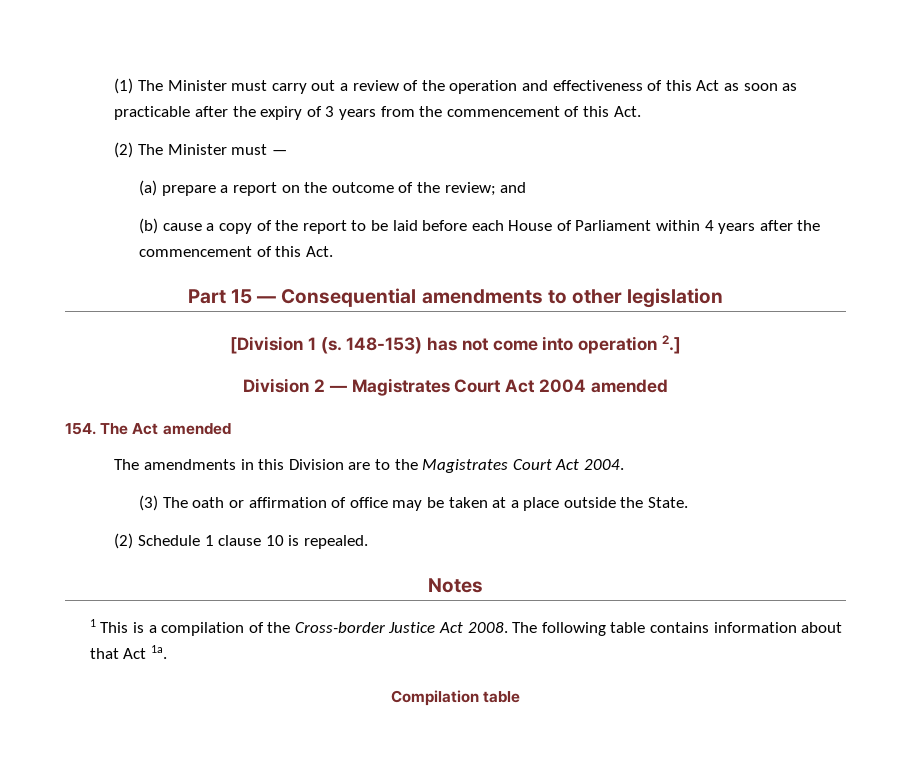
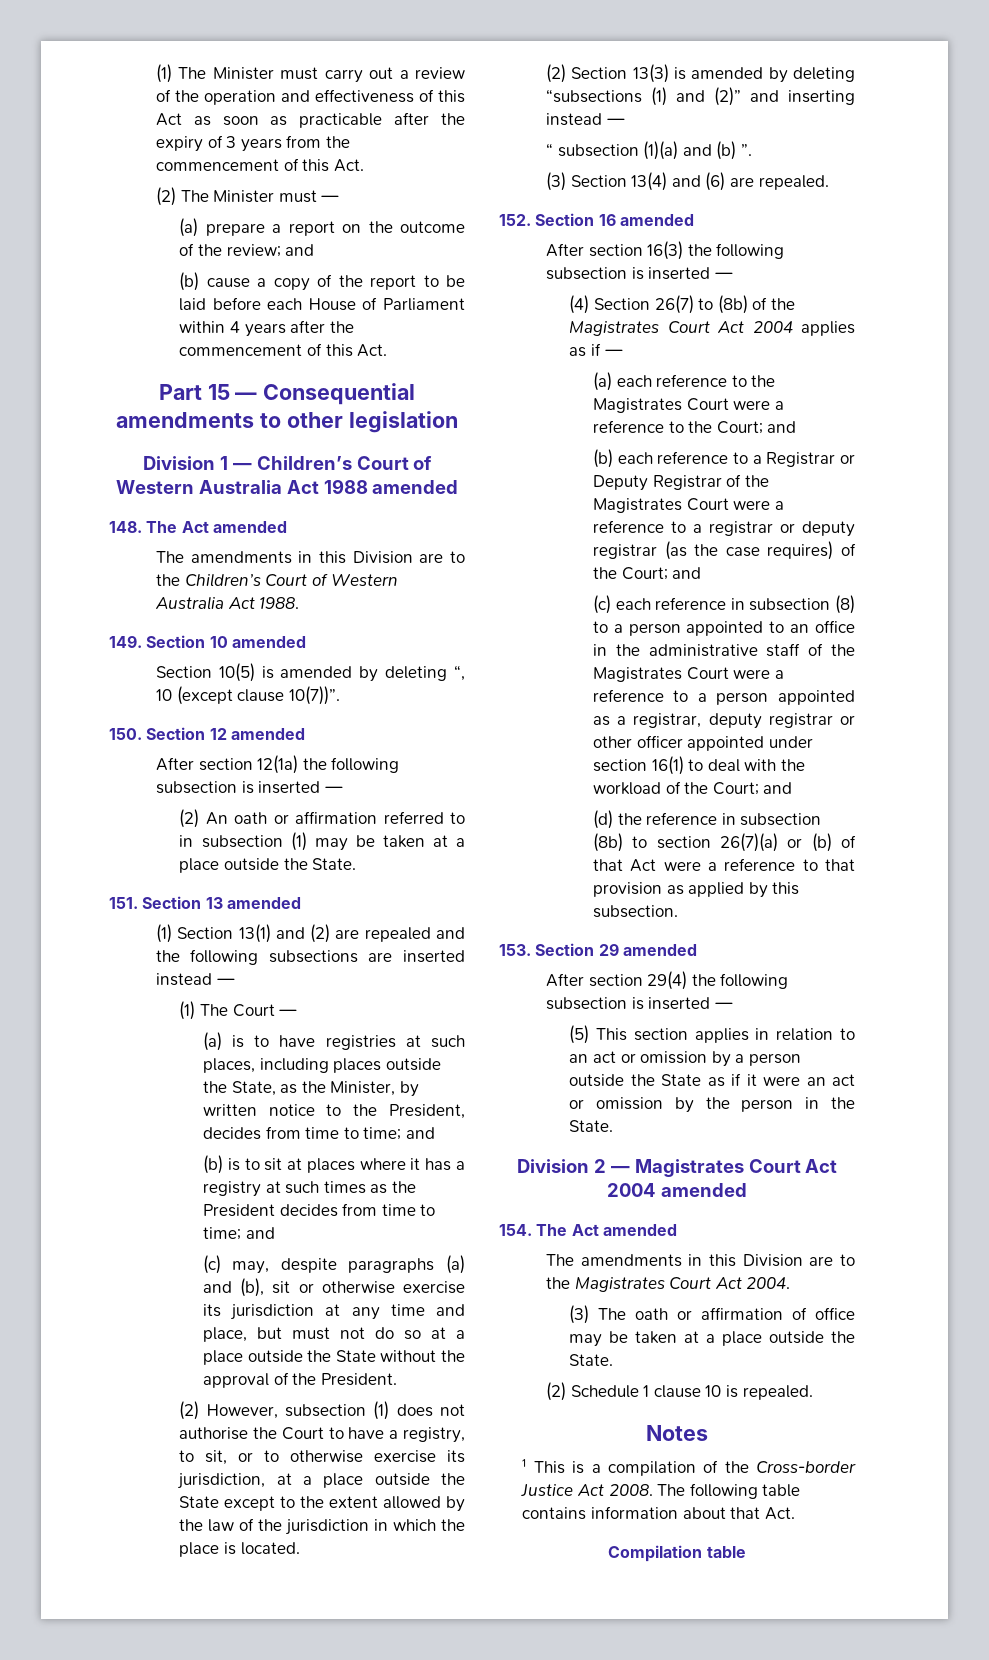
- [Division 1 (s. 148-153) has not come into operation 2.]
+ Division 1 — Children’s Court of Western Australia Act 1988 amended
+ 148. The Act amended
+ The amendments in this Division are to the Children’s Court of Western Australia Act 1988.
+ 149. Section 10 amended
+ Section 10(5) is amended by deleting “, 10 (except clause 10(7))”.
+ 150. Section 12 amended
+ After section 12(1a) the following subsection is inserted —
+ (2) An oath or affirmation referred to in subsection (1) may be taken at a place outside the State.
+ 151. Section 13 amended
+ (1) Section 13(1) and (2) are repealed and the following subsections are inserted instead —
+ (1) The Court —
+ (a) is to have registries at such places, including places outside the State, as the Minister, by written notice to the President, decides from time to time; and
+ (b) is to sit at places where it has a registry at such times as the President decides from time to time; and
+ (c) may, despite paragraphs (a) and (b), sit or otherwise exercise its jurisdiction at any time and place, but must not do so at a place outside the State without the approval of the President.
+ (2) However, subsection (1) does not authorise the Court to have a registry, to sit, or to otherwise exercise its jurisdiction, at a place outside the State except to the extent allowed by the law of the jurisdiction in which the place is located.
+ (2) Section 13(3) is amended by deleting “subsections (1) and (2)” and inserting instead —
+ “ subsection (1)(a) and (b) ”.
+ (3) Section 13(4) and (6) are repealed.
+ 152. Section 16 amended
+ After section 16(3) the following subsection is inserted —
+ (4) Section 26(7) to (8b) of the Magistrates Court Act 2004 applies as if —
+ (a) each reference to the Magistrates Court were a reference to the Court; and
+ (b) each reference to a Registrar or Deputy Registrar of the Magistrates Court were a reference to a registrar or deputy registrar (as the case requires) of the Court; and
+ (c) each reference in subsection (8) to a person appointed to an office in the administrative staff of the Magistrates Court were a reference to a person appointed as a registrar, deputy registrar or other officer appointed under section 16(1) to deal with the workload of the Court; and
+ (d) the reference in subsection (8b) to section 26(7)(a) or (b) of that Act were a reference to that provision as applied by this subsection.
+ 153. Section 29 amended
+ After section 29(4) the following subsection is inserted —
+ (5) This section applies in relation to an act or omission by a person outside the State as if it were an act or omission by the person in the State.
- The following table contains information about that Act 1a.
+ The following table contains information about that Act.

